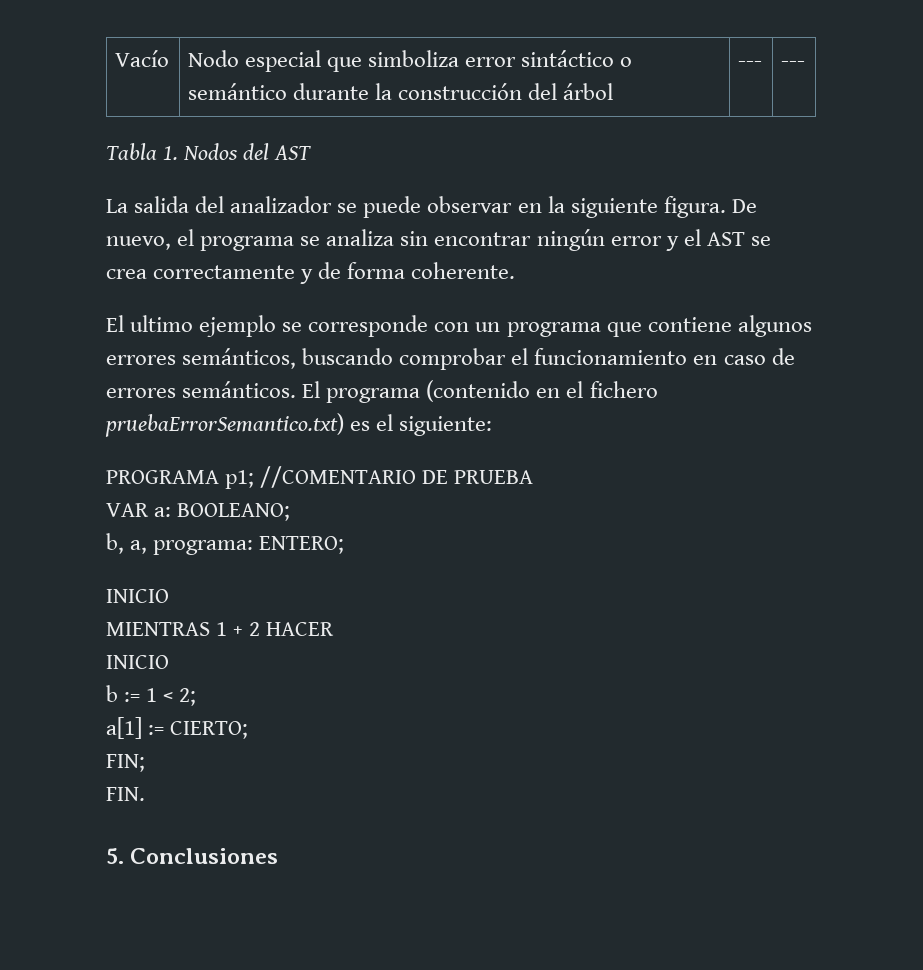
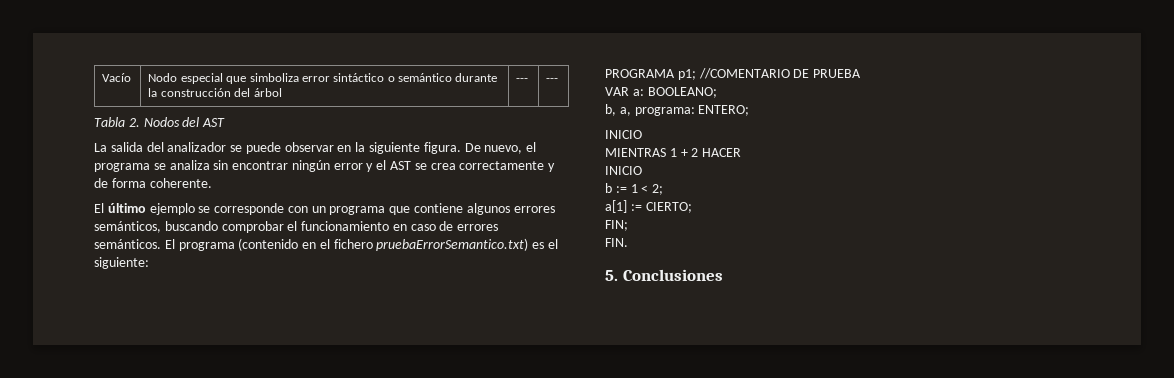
- Tabla 1. Nodos del AST
+ Tabla 2. Nodos del AST
- El ultimo ejemplo se corresponde con un programa que contiene algunos errores semánticos, buscando comprobar el funcionamiento en caso de errores semánticos.
+ El último ejemplo se corresponde con un programa que contiene algunos errores semánticos, buscando comprobar el funcionamiento en caso de errores semánticos.

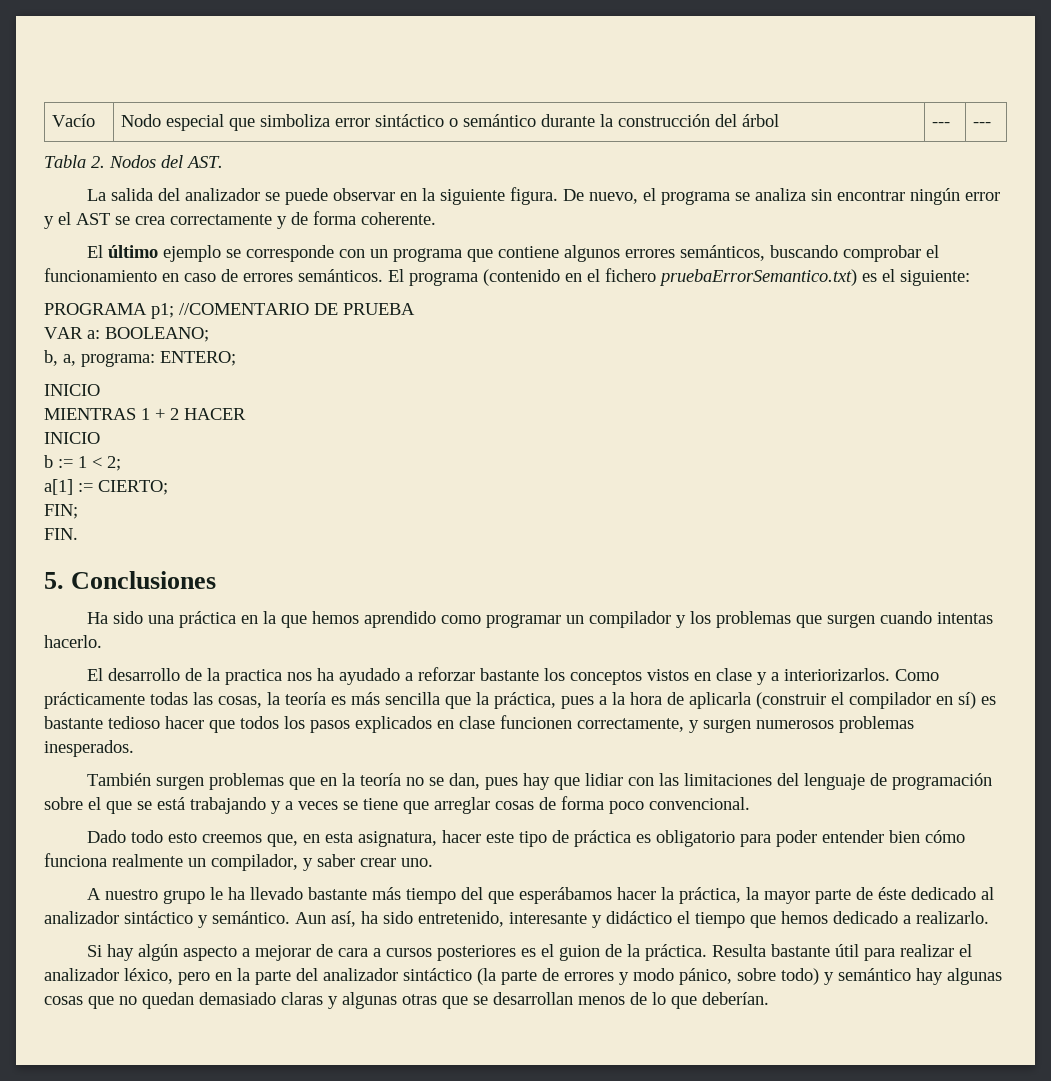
- Tabla 2. Nodos del AST
+ Tabla 2. Nodos del AST.
+ Ha sido una práctica en la que hemos aprendido como programar un compilador y los problemas que surgen cuando intentas hacerlo.
+ El desarrollo de la practica nos ha ayudado a reforzar bastante los conceptos vistos en clase y a interiorizarlos. Como prácticamente todas las cosas, la teoría es más sencilla que la práctica, pues a la hora de aplicarla (construir el compilador en sí) es bastante tedioso hacer que todos los pasos explicados en clase funcionen correctamente, y surgen numerosos problemas inesperados.
+ También surgen problemas que en la teoría no se dan, pues hay que lidiar con las limitaciones del lenguaje de programación sobre el que se está trabajando y a veces se tiene que arreglar cosas de forma poco convencional.
+ Dado todo esto creemos que, en esta asignatura, hacer este tipo de práctica es obligatorio para poder entender bien cómo funciona realmente un compilador, y saber crear uno.
+ A nuestro grupo le ha llevado bastante más tiempo del que esperábamos hacer la práctica, la mayor parte de éste dedicado al analizador sintáctico y semántico. Aun así, ha sido entretenido, interesante y didáctico el tiempo que hemos dedicado a realizarlo.
+ Si hay algún aspecto a mejorar de cara a cursos posteriores es el guion de la práctica. Resulta bastante útil para realizar el analizador léxico, pero en la parte del analizador sintáctico (la parte de errores y modo pánico, sobre todo) y semántico hay algunas cosas que no quedan demasiado claras y algunas otras que se desarrollan menos de lo que deberían.

